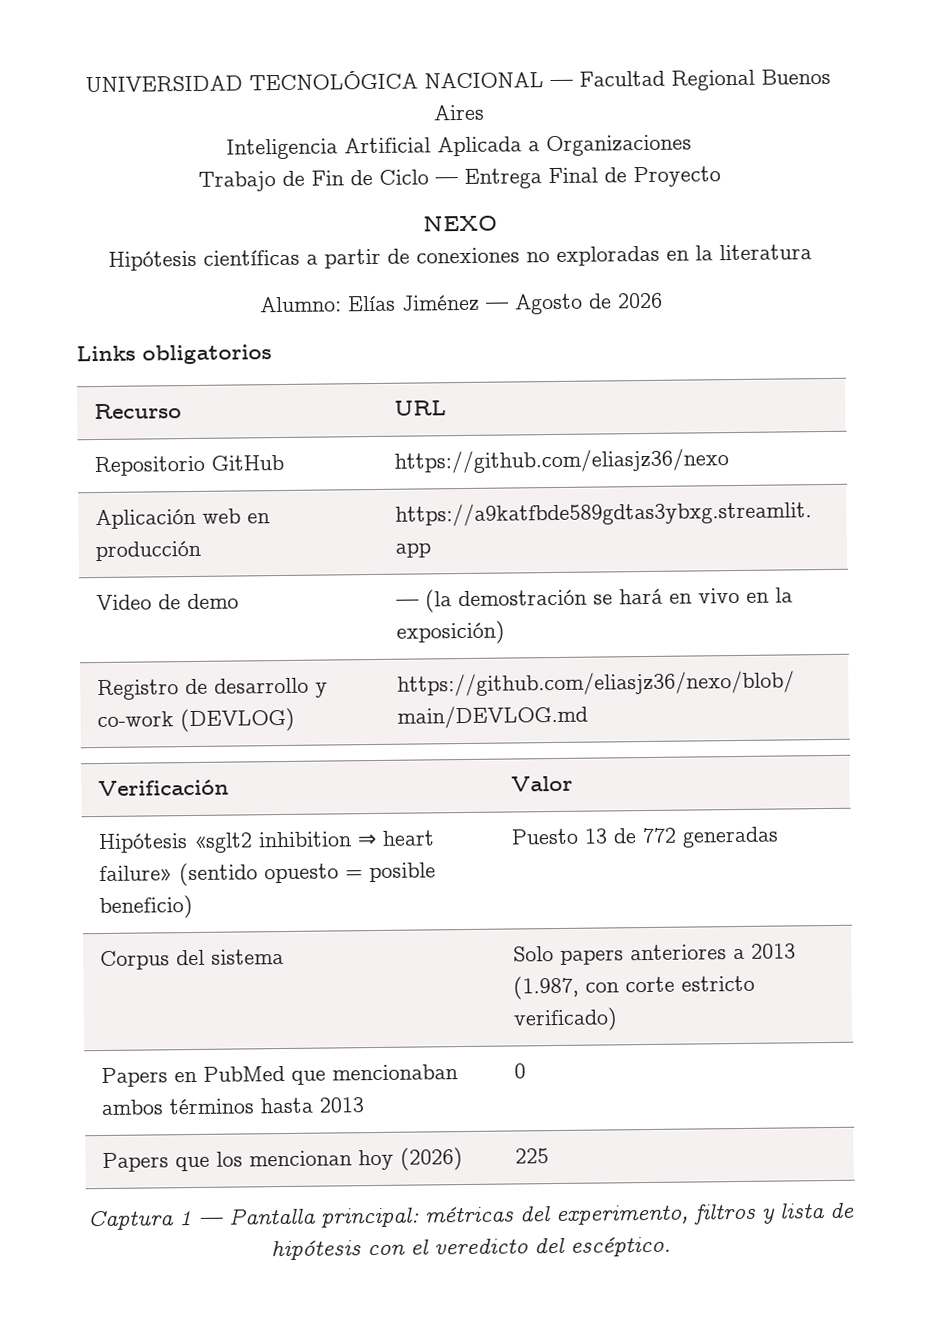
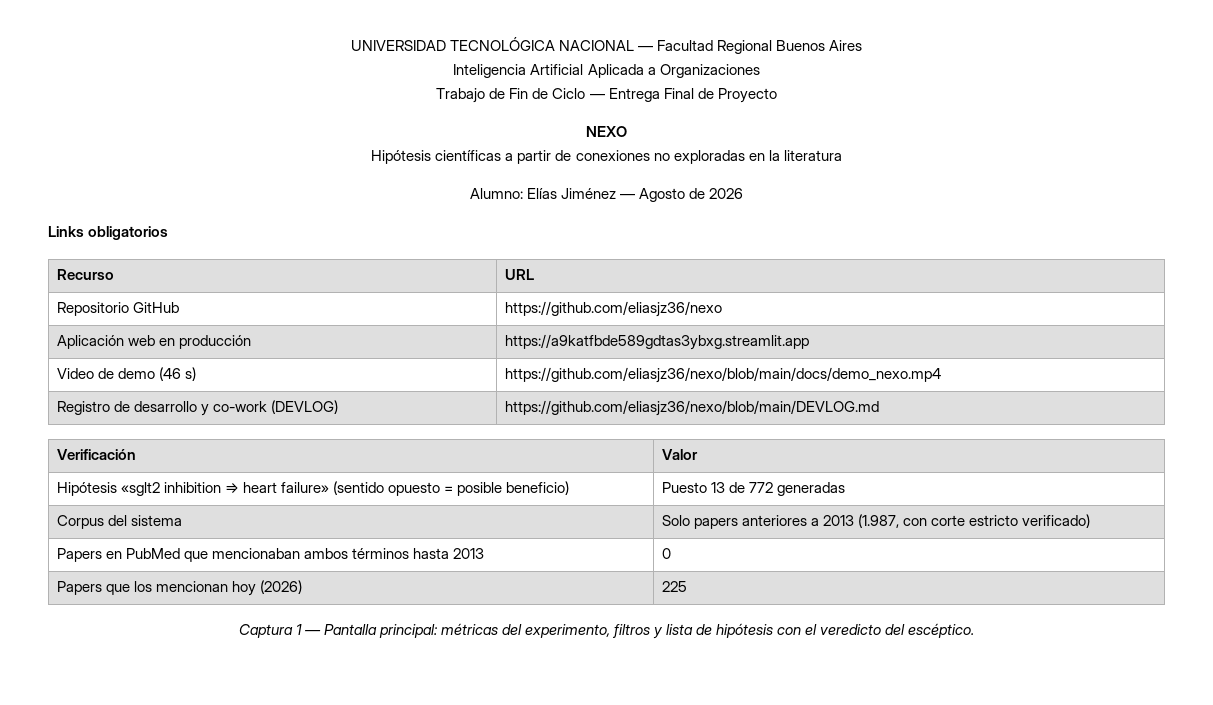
- Video de demo | — (la demostración se hará en vivo en la exposición)
+ Video de demo (46 s) | https://github.com/eliasjz36/nexo/blob/main/docs/demo_nexo.mp4

